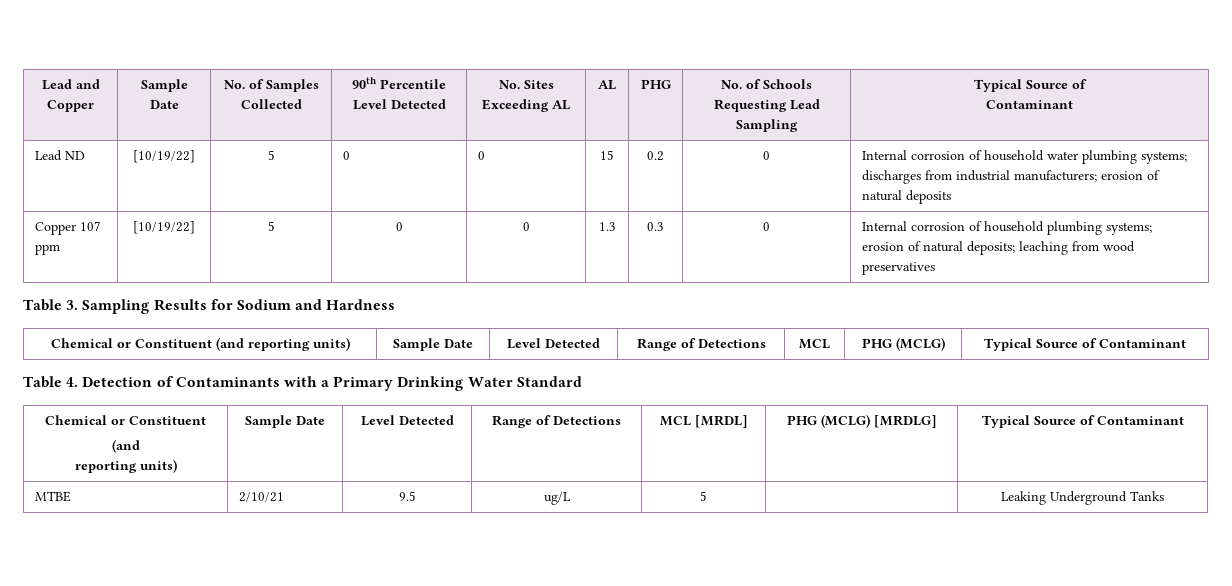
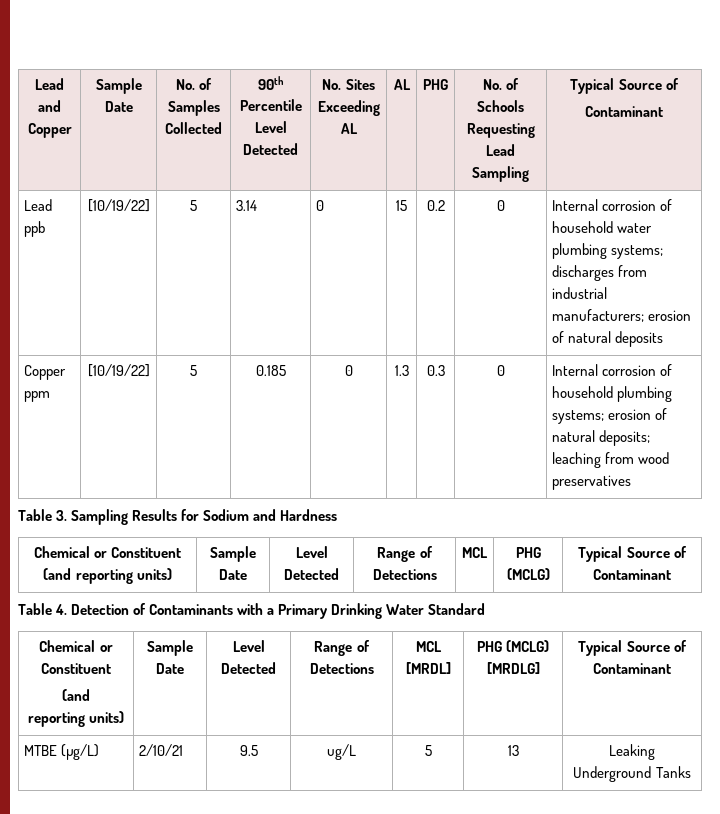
- Lead ND | [10/19/22] | 5 | 0 | 0 | 15 | 0.2 | 0 | Internal corrosion of household water plumbing systems; discharges from industrial manufacturers; erosion of natural deposits
+ Lead ppb | [10/19/22] | 5 | 3.14 | 0 | 15 | 0.2 | 0 | Internal corrosion of household water plumbing systems; discharges from industrial manufacturers; erosion of natural deposits
- Copper 107 ppm | [10/19/22] | 5 | 0 | 0 | 1.3 | 0.3 | 0 | Internal corrosion of household plumbing systems; erosion of natural deposits; leaching from wood preservatives
+ Copper ppm | [10/19/22] | 5 | 0.185 | 0 | 1.3 | 0.3 | 0 | Internal corrosion of household plumbing systems; erosion of natural deposits; leaching from wood preservatives
- MTBE | 2/10/21 | 9.5 | ug/L | 5 | | Leaking Underground Tanks
+ MTBE (µg/L) | 2/10/21 | 9.5 | ug/L | 5 | 13 | Leaking Underground Tanks

